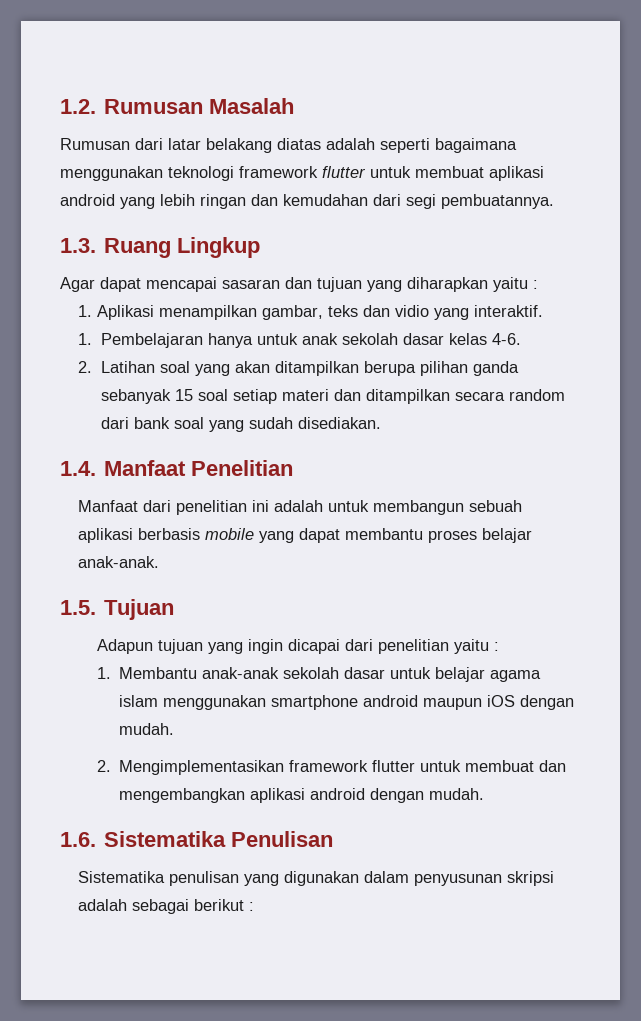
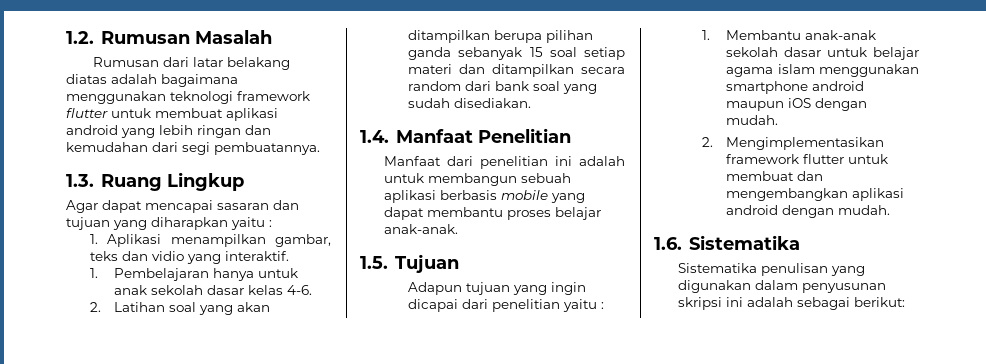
- Rumusan dari latar belakang diatas adalah seperti bagaimana menggunakan teknologi framework flutter untuk membuat aplikasi android yang lebih ringan dan kemudahan dari segi pembuatannya.
+ Rumusan dari latar belakang diatas adalah bagaimana menggunakan teknologi framework flutter untuk membuat aplikasi android yang lebih ringan dan kemudahan dari segi pembuatannya.
- 1.6. Sistematika Penulisan
+ 1.6. Sistematika
- Sistematika penulisan yang digunakan dalam penyusunan skripsi adalah sebagai berikut :
+ Sistematika penulisan yang digunakan dalam penyusunan skripsi ini adalah sebagai berikut:

